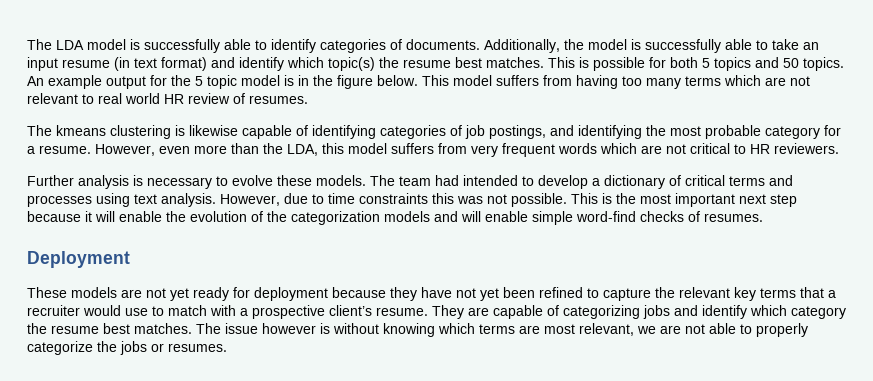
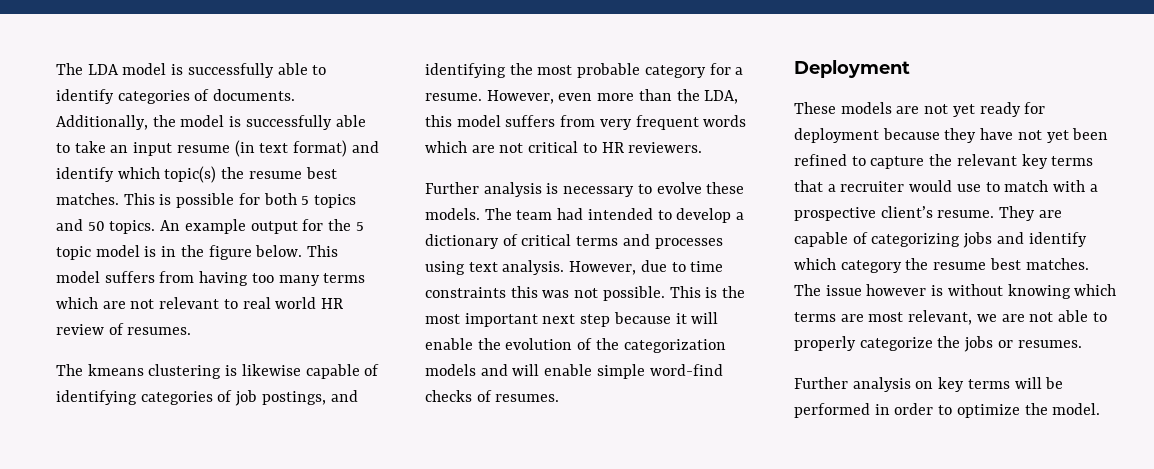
+ Further analysis on key terms will be performed in order to optimize the model.

